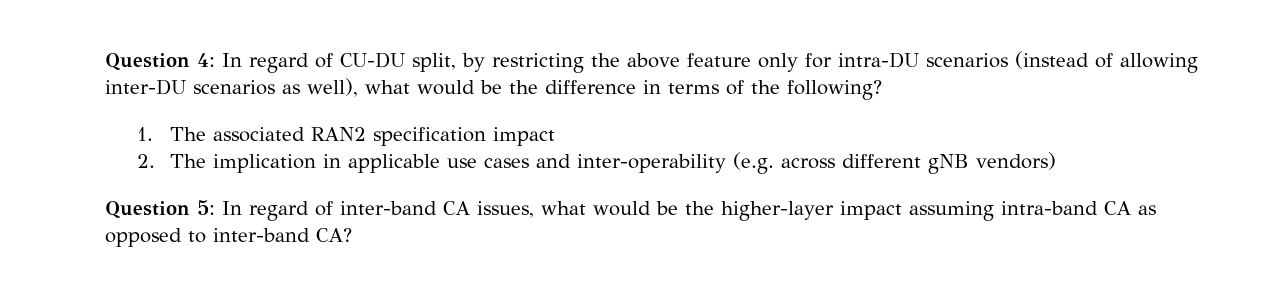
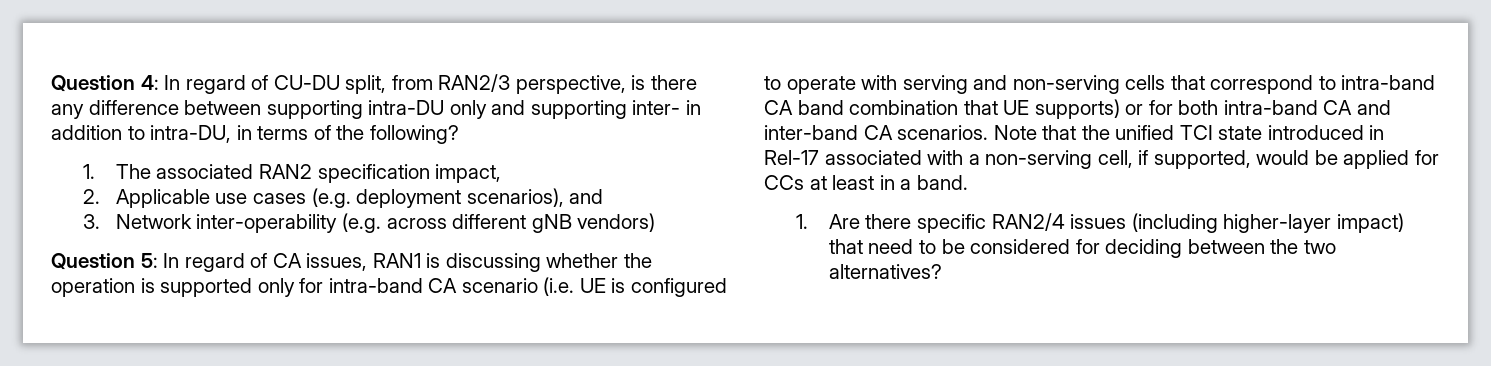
- Question 4: In regard of CU-DU split, by restricting the above feature only for intra-DU scenarios (instead of allowing inter-DU scenarios as well), what would be the difference in terms of the following?
+ Question 4: In regard of CU-DU split, from RAN2/3 perspective, is there any difference between supporting intra-DU only and supporting inter- in addition to intra-DU, in terms of the following?
- 1. The associated RAN2 specification impact
+ 1. The associated RAN2 specification impact,
- 2. The implication in applicable use cases and inter-operability (e.g. across different gNB vendors)
+ 2. Applicable use cases (e.g. deployment scenarios), and
+ 3. Network inter-operability (e.g. across different gNB vendors)
- Question 5: In regard of inter-band CA issues, what would be the higher-layer impact assuming intra-band CA as opposed to inter-band CA?
+ Question 5: In regard of CA issues, RAN1 is discussing whether the operation is supported only for intra-band CA scenario (i.e. UE is configured to operate with serving and non-serving cells that correspond to intra-band CA band combination that UE supports) or for both intra-band CA and inter-band CA scenarios. Note that the unified TCI state introduced in Rel-17 associated with a non-serving cell, if supported, would be applied for CCs at least in a band.
+ 1. Are there specific RAN2/4 issues (including higher-layer impact) that need to be considered for deciding between the two alternatives?

